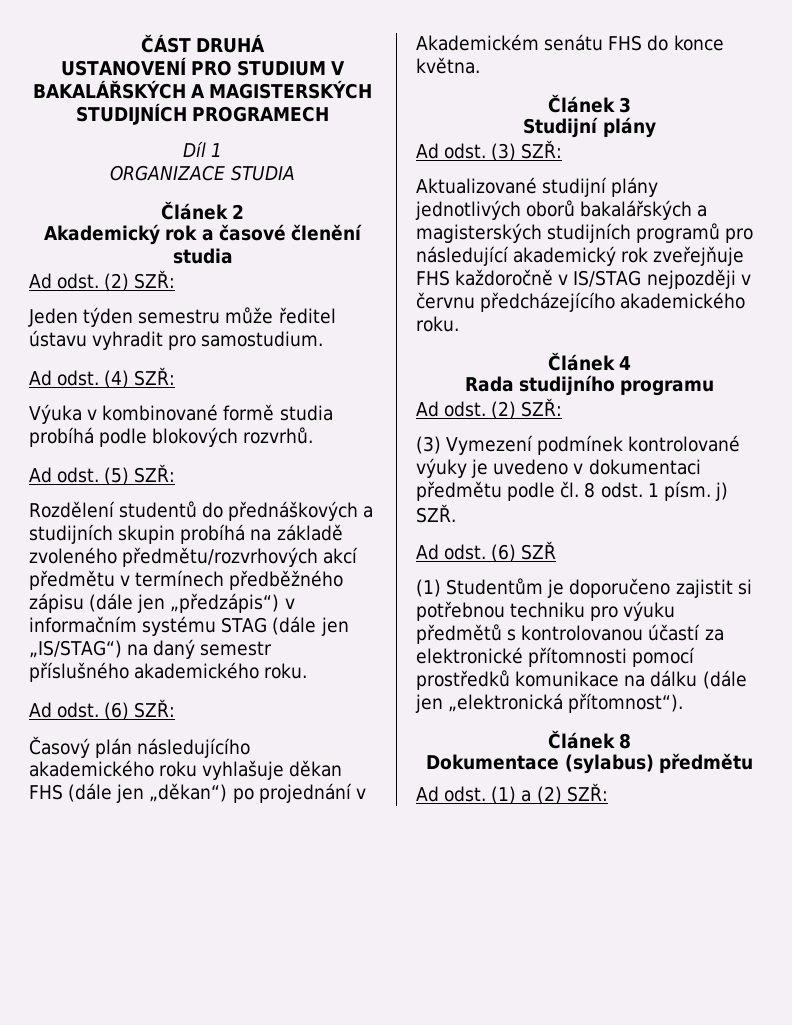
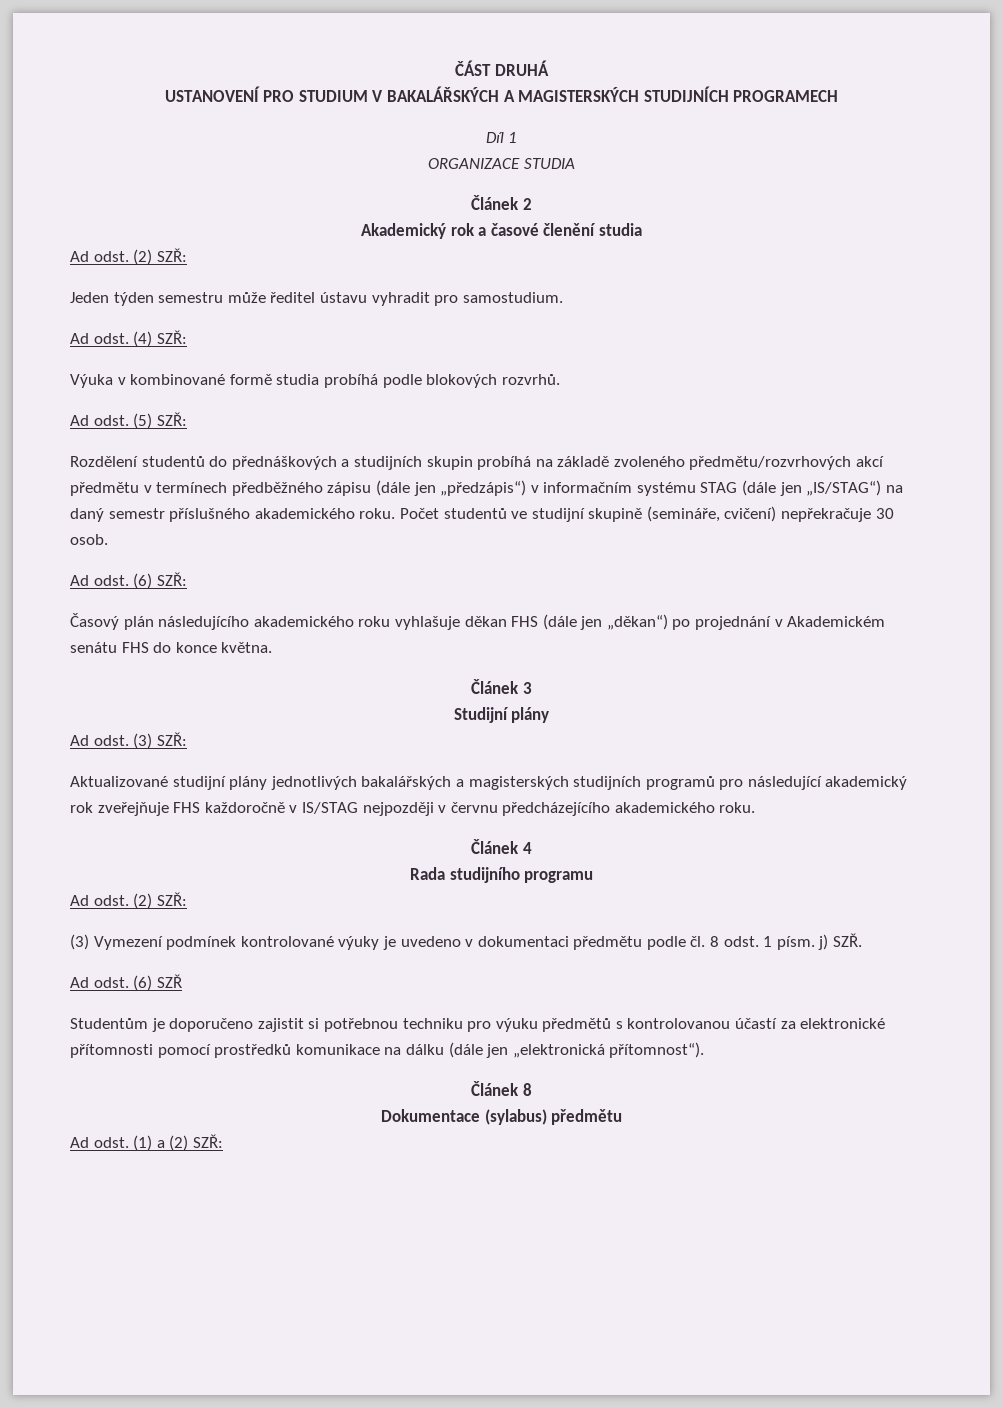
+ Počet studentů ve studijní skupině (semináře, cvičení) nepřekračuje 30 osob.
- Aktualizované studijní plány jednotlivých oborů bakalářských a magisterských studijních programů pro následující akademický rok zveřejňuje FHS každoročně v IS/STAG nejpozději v červnu předcházejícího akademického roku.
+ Aktualizované studijní plány jednotlivých bakalářských a magisterských studijních programů pro následující akademický rok zveřejňuje FHS každoročně v IS/STAG nejpozději v červnu předcházejícího akademického roku.
- (1) Studentům je doporučeno zajistit si potřebnou techniku pro výuku předmětů s kontrolovanou účastí za elektronické přítomnosti pomocí prostředků komunikace na dálku (dále jen „elektronická přítomnost“).
+ Studentům je doporučeno zajistit si potřebnou techniku pro výuku předmětů s kontrolovanou účastí za elektronické přítomnosti pomocí prostředků komunikace na dálku (dále jen „elektronická přítomnost“).

